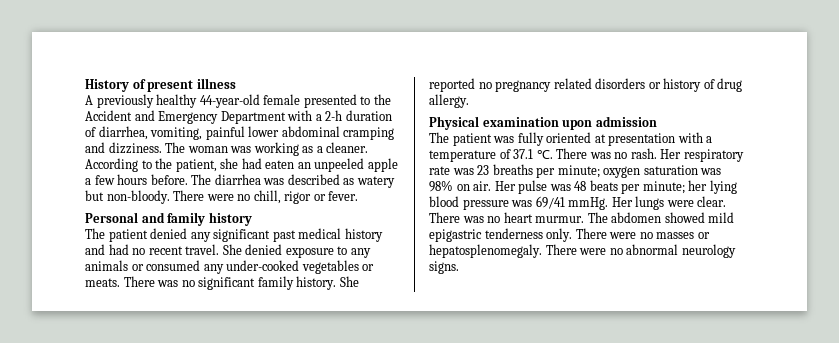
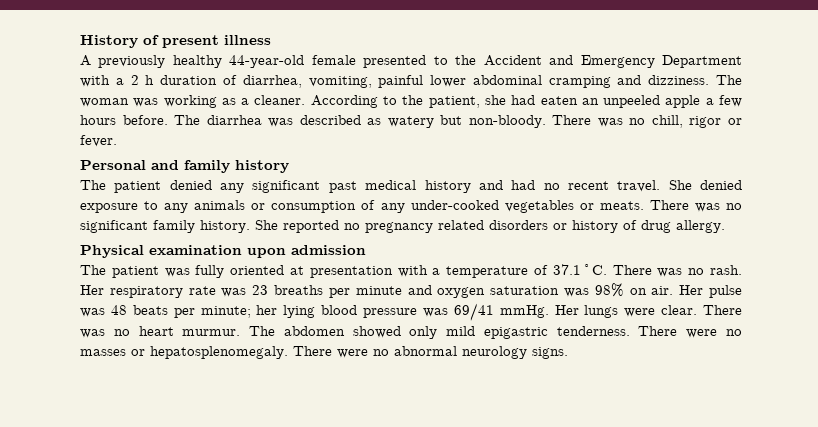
- A previously healthy 44-year-old female presented to the Accident and Emergency Department with a 2-h duration of diarrhea, vomiting, painful lower abdominal cramping and dizziness.
+ A previously healthy 44-year-old female presented to the Accident and Emergency Department with a 2 h duration of diarrhea, vomiting, painful lower abdominal cramping and dizziness.
- There were no chill, rigor or fever.
+ There was no chill, rigor or fever.
- She denied exposure to any animals or consumed any under-cooked vegetables or meats.
+ She denied exposure to any animals or consumption of any under-cooked vegetables or meats.
- The patient was fully oriented at presentation with a temperature of 37.1 ℃. There was no rash.
+ The patient was fully oriented at presentation with a temperature of 37.1˚C. There was no rash.
- Her respiratory rate was 23 breaths per minute; oxygen saturation was 98% on air.
+ Her respiratory rate was 23 breaths per minute and oxygen saturation was 98% on air.
- The abdomen showed mild epigastric tenderness only.
+ The abdomen showed only mild epigastric tenderness.

